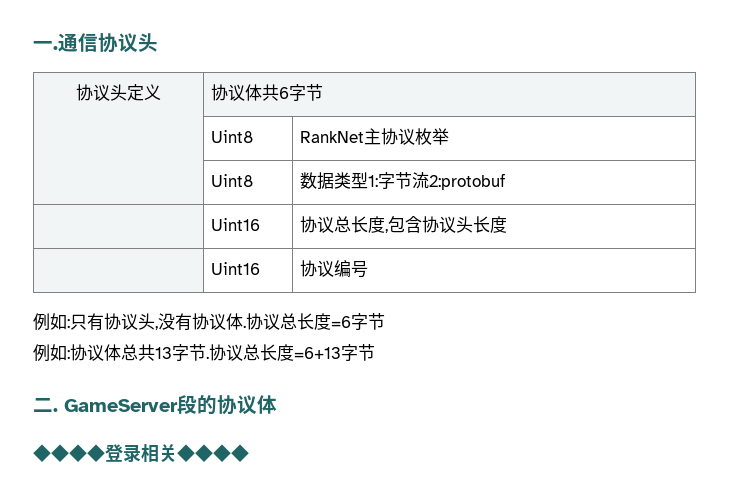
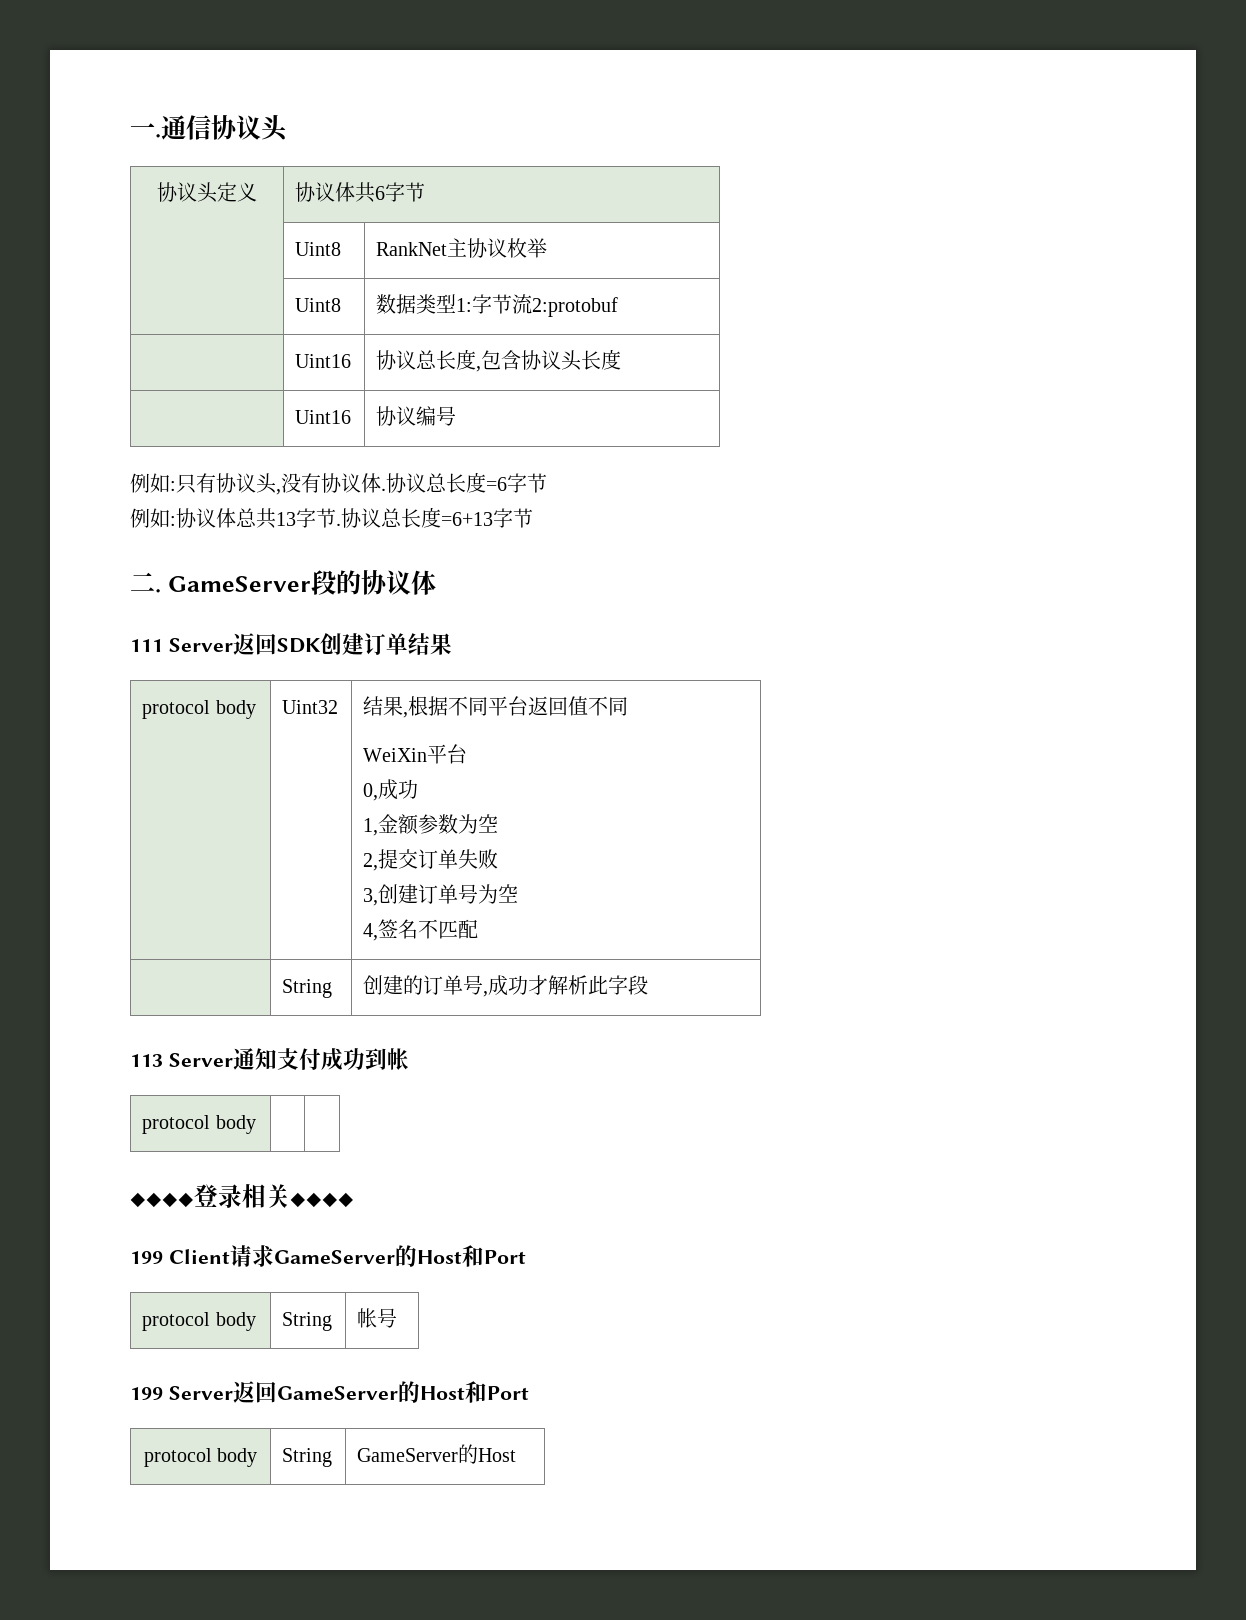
+ 111 Server返回SDK创建订单结果
+ protocol body | Uint32 | 结果,根据不同平台返回值不同
+ WeiXin平台
+ 0,成功
+ 1,金额参数为空
+ 2,提交订单失败
+ 3,创建订单号为空
+ 4,签名不匹配
+ | String | 创建的订单号,成功才解析此字段
+ 113 Server通知支付成功到帐
+ protocol body | |
  ◆◆◆◆登录相关◆◆◆◆
+ 199 Client请求GameServer的Host和Port
+ protocol body | String | 帐号
+ 199 Server返回GameServer的Host和Port
+ protocol body | String | GameServer的Host

